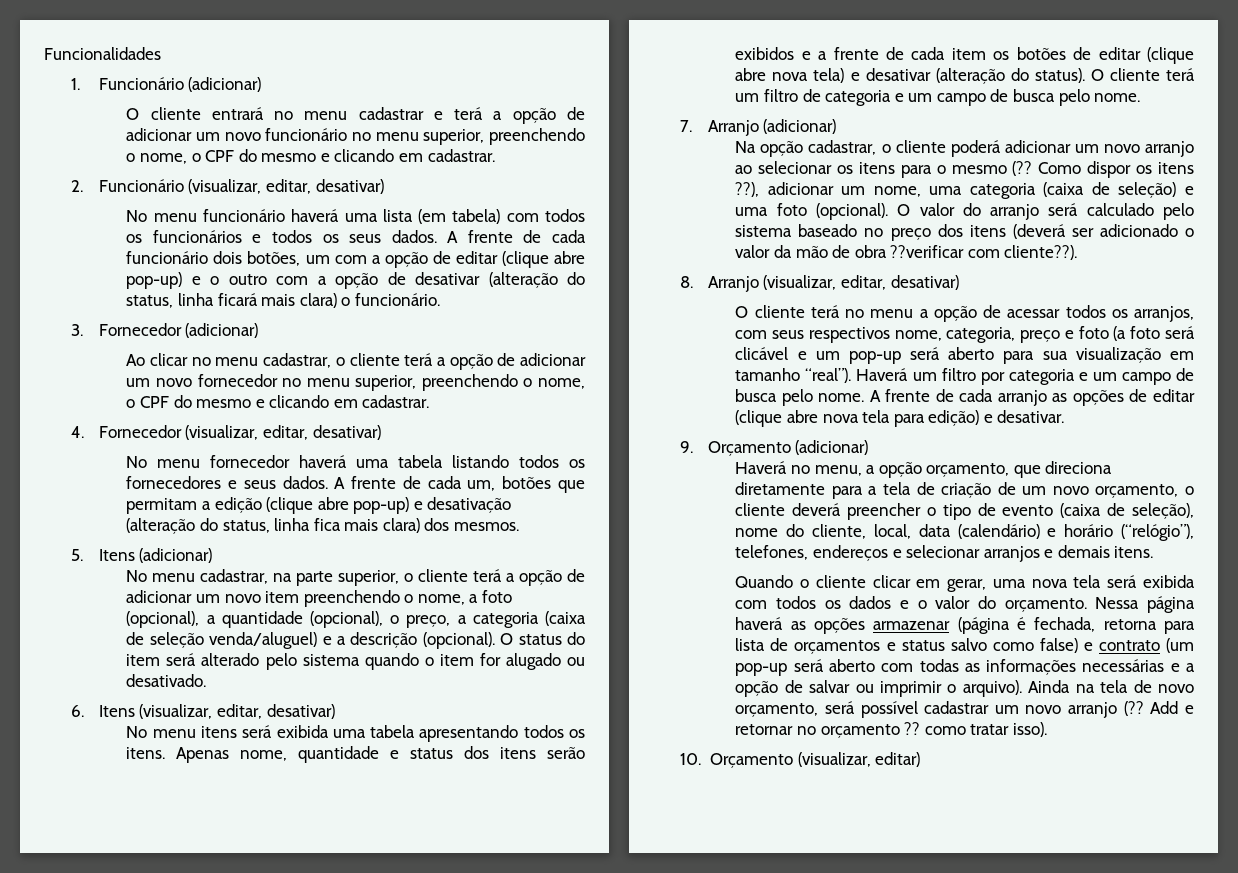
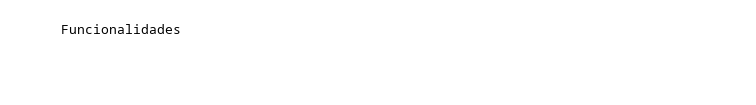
- 1. Funcionário (adicionar)
- O cliente entrará no menu cadastrar e terá a opção de adicionar um novo funcionário no menu superior, preenchendo o nome, o CPF do mesmo e clicando em cadastrar.
- 2. Funcionário (visualizar, editar, desativar)
- No menu funcionário haverá uma lista (em tabela) com todos os funcionários e todos os seus dados. A frente de cada funcionário dois botões, um com a opção de editar (clique abre pop-up) e o outro com a opção de desativar (alteração do status, linha ficará mais clara) o funcionário.
- 3. Fornecedor (adicionar)
- Ao clicar no menu cadastrar, o cliente terá a opção de adicionar um novo fornecedor no menu superior, preenchendo o nome, o CPF do mesmo e clicando em cadastrar.
- 4. Fornecedor (visualizar, editar, desativar)
- No menu fornecedor haverá uma tabela listando todos os fornecedores e seus dados. A frente de cada um, botões que permitam a edição (clique abre pop-up) e desativação (alteração do status, linha fica mais clara) dos mesmos.
- 5. Itens (adicionar)
- No menu cadastrar, na parte superior, o cliente terá a opção de adicionar um novo item preenchendo o nome, a foto (opcional), a quantidade (opcional), o preço, a categoria (caixa de seleção venda/aluguel) e a descrição (opcional). O status do item será alterado pelo sistema quando o item for alugado ou desativado.
- 6. Itens (visualizar, editar, desativar)
- No menu itens será exibida uma tabela apresentando todos os itens. Apenas nome, quantidade e status dos itens serão exibidos e a frente de cada item os botões de editar (clique abre nova tela) e desativar (alteração do status). O cliente terá um filtro de categoria e um campo de busca pelo nome.
- 7. Arranjo (adicionar)
- Na opção cadastrar, o cliente poderá adicionar um novo arranjo ao selecionar os itens para o mesmo (?? Como dispor os itens ??), adicionar um nome, uma categoria (caixa de seleção) e uma foto (opcional). O valor do arranjo será calculado pelo sistema baseado no preço dos itens (deverá ser adicionado o valor da mão de obra ??verificar com cliente??).
- 8. Arranjo (visualizar, editar, desativar)
- O cliente terá no menu a opção de acessar todos os arranjos, com seus respectivos nome, categoria, preço e foto (a foto será clicável e um pop-up será aberto para sua visualização em tamanho “real”). Haverá um filtro por categoria e um campo de busca pelo nome. A frente de cada arranjo as opções de editar (clique abre nova tela para edição) e desativar.
- 9. Orçamento (adicionar)
- Haverá no menu, a opção orçamento, que direciona diretamente para a tela de criação de um novo orçamento, o cliente deverá preencher o tipo de evento (caixa de seleção), nome do cliente, local, data (calendário) e horário (“relógio”), telefones, endereços e selecionar arranjos e demais itens.
- Quando o cliente clicar em gerar, uma nova tela será exibida com todos os dados e o valor do orçamento. Nessa página haverá as opções armazenar (página é fechada, retorna para lista de orçamentos e status salvo como false) e contrato (um pop-up será aberto com todas as informações necessárias e a opção de salvar ou imprimir o arquivo). Ainda na tela de novo orçamento, será possível cadastrar um novo arranjo (?? Add e retornar no orçamento ?? como tratar isso).
- 10. Orçamento (visualizar, editar)

